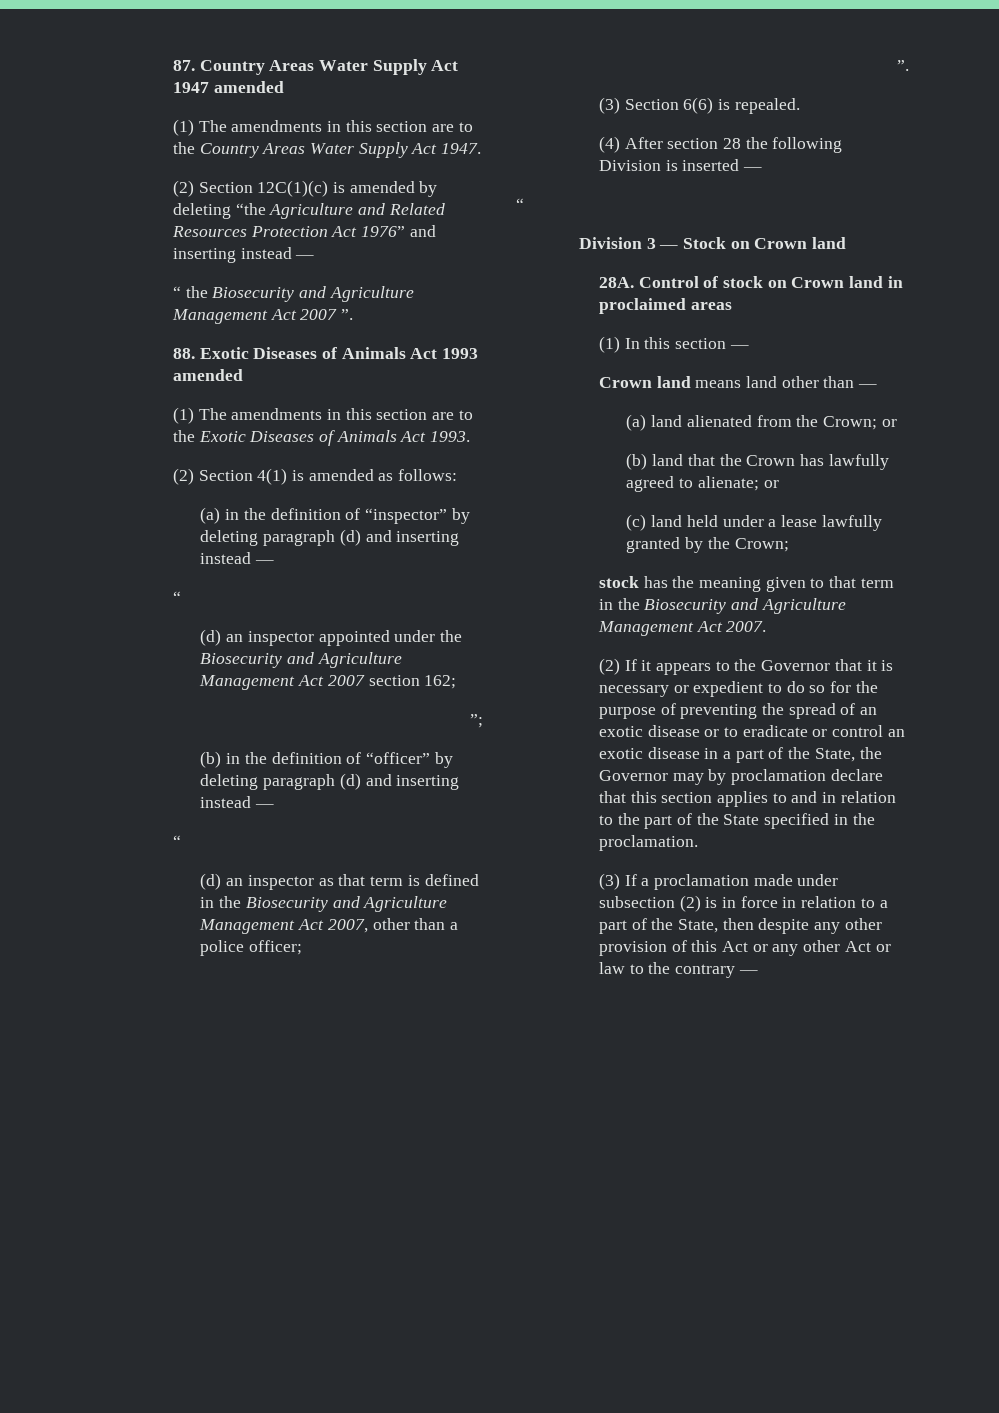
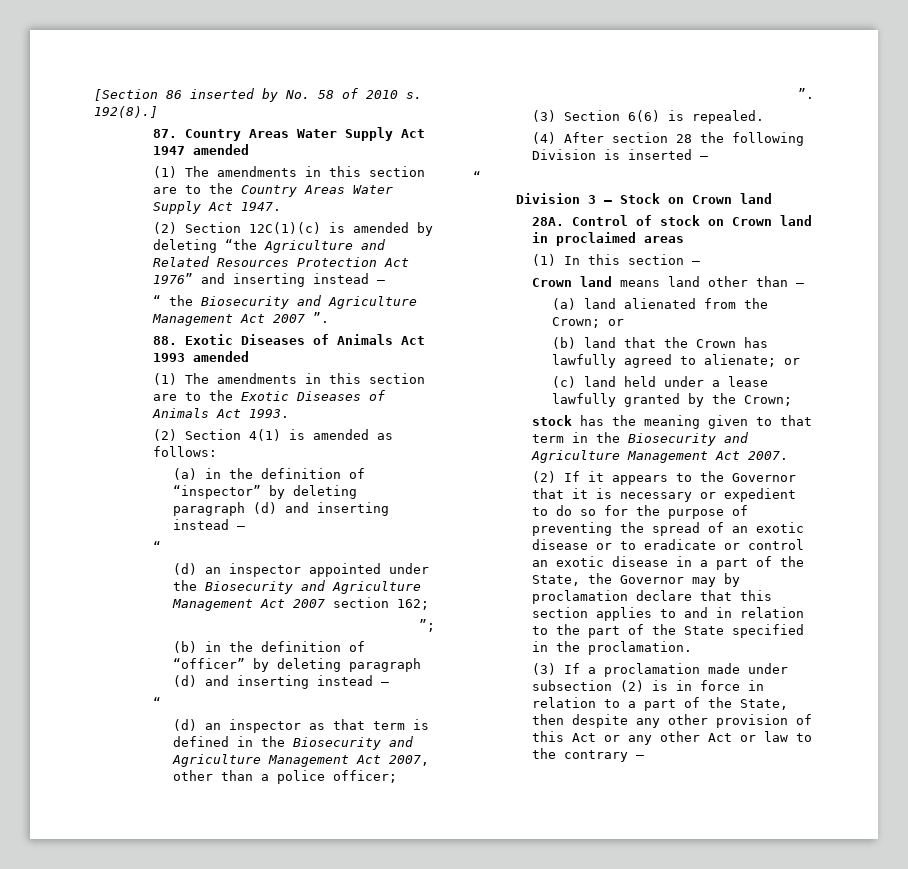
+ [Section 86 inserted by No. 58 of 2010 s. 192(8).]

